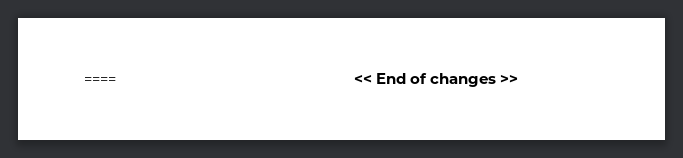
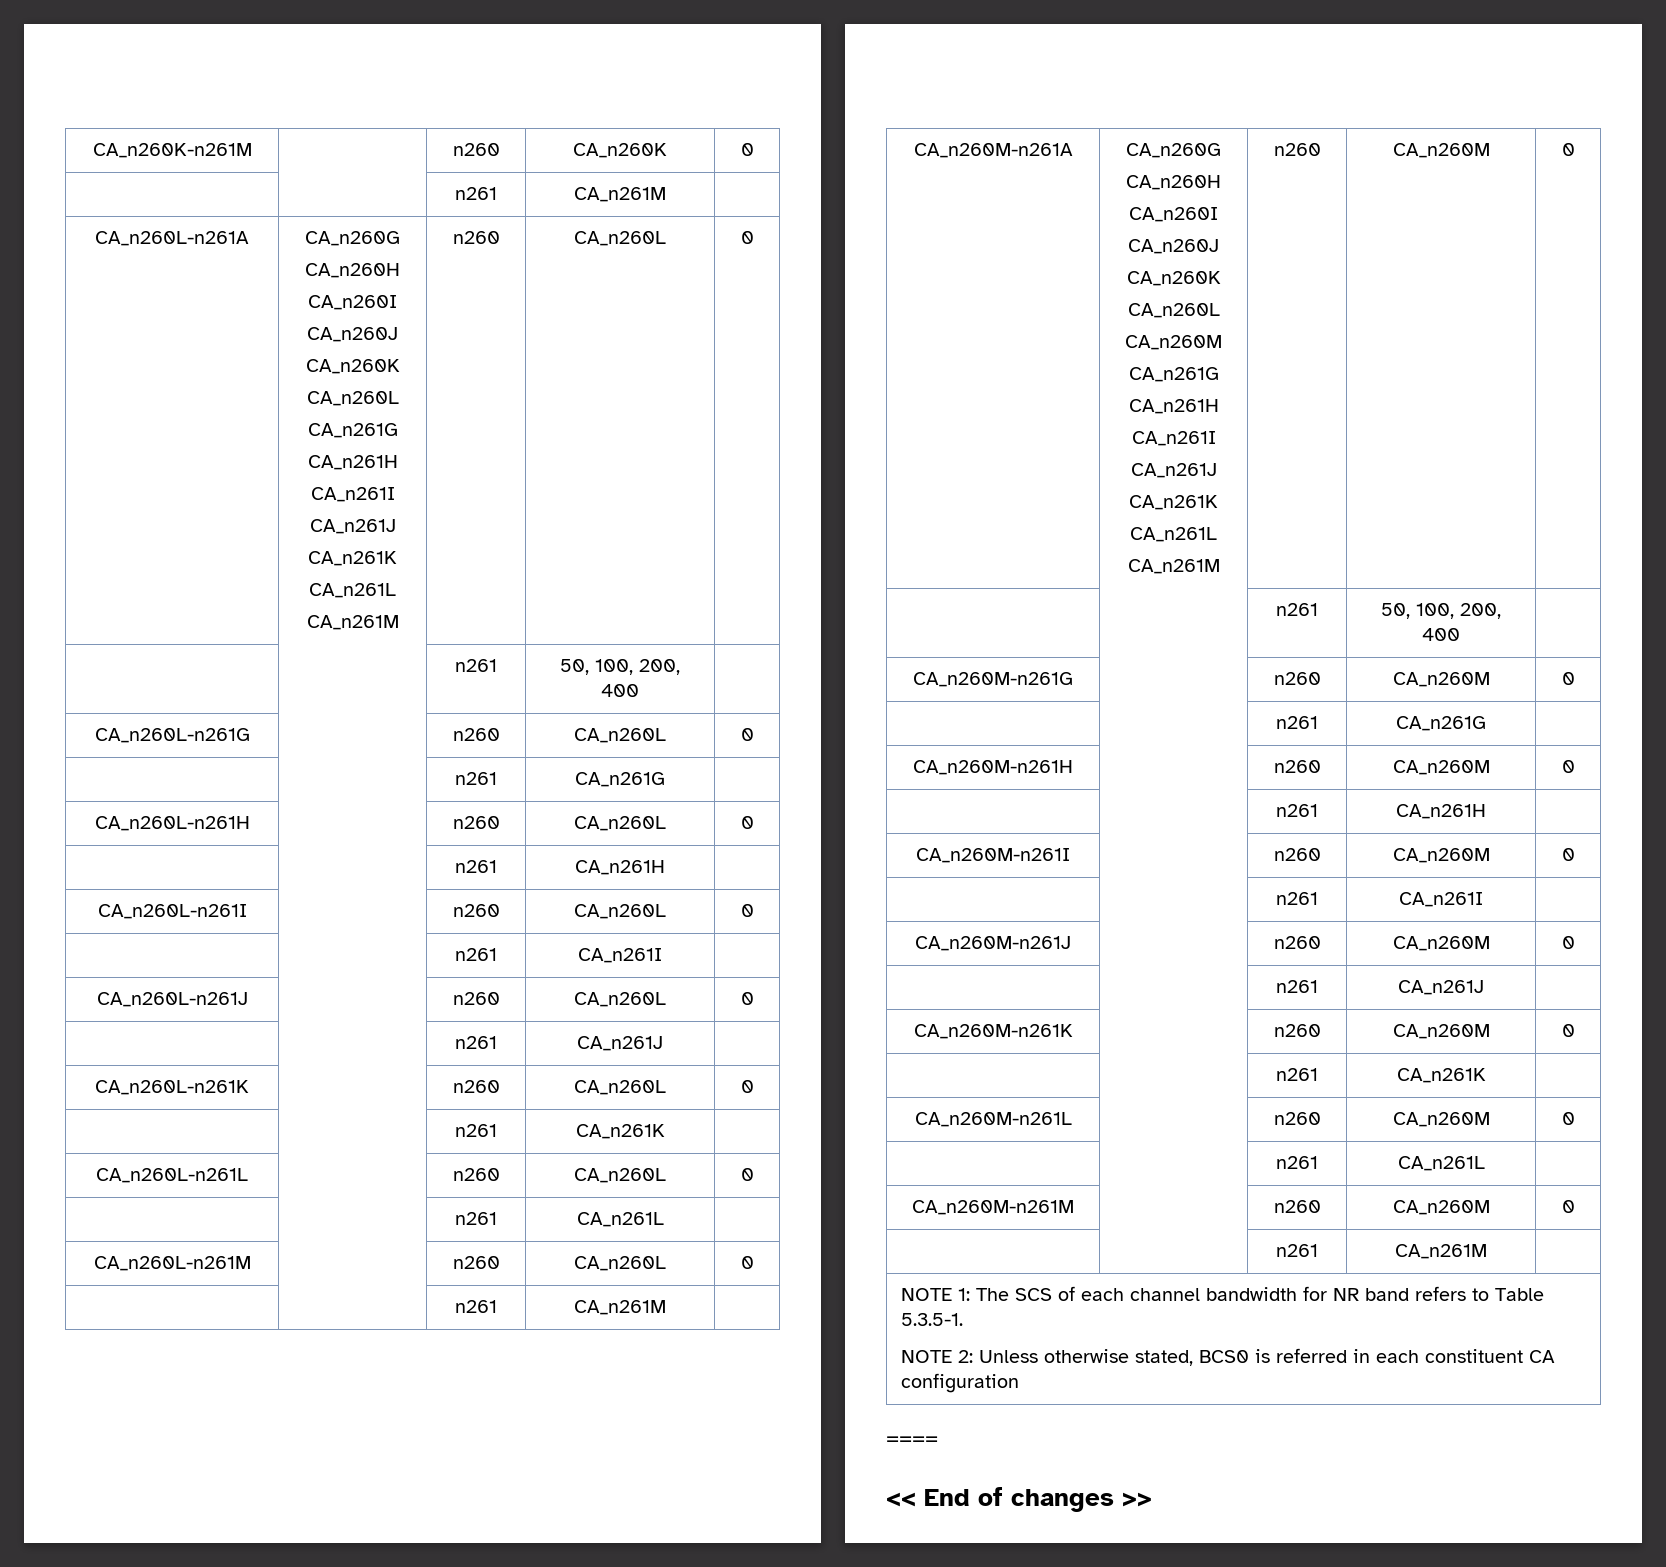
+ CA_n260K-n261M | | n260 | CA_n260K | 0
+ | | n261 | CA_n261M |
+ CA_n260L-n261A | CA_n260G
+ CA_n260H
+ CA_n260I
+ CA_n260J
+ CA_n260K
+ CA_n260L
+ CA_n261G
+ CA_n261H
+ CA_n261I
+ CA_n261J
+ CA_n261K
+ CA_n261L
+ CA_n261M | n260 | CA_n260L | 0
+ | | n261 | 50, 100, 200, 400 |
+ CA_n260L-n261G | | n260 | CA_n260L | 0
+ | | n261 | CA_n261G |
+ CA_n260L-n261H | | n260 | CA_n260L | 0
+ | | n261 | CA_n261H |
+ CA_n260L-n261I | | n260 | CA_n260L | 0
+ | | n261 | CA_n261I |
+ CA_n260L-n261J | | n260 | CA_n260L | 0
+ | | n261 | CA_n261J |
+ CA_n260L-n261K | | n260 | CA_n260L | 0
+ | | n261 | CA_n261K |
+ CA_n260L-n261L | | n260 | CA_n260L | 0
+ | | n261 | CA_n261L |
+ CA_n260L-n261M | | n260 | CA_n260L | 0
+ | | n261 | CA_n261M |
+ CA_n260M-n261A | CA_n260G
+ CA_n260H
+ CA_n260I
+ CA_n260J
+ CA_n260K
+ CA_n260L
+ CA_n260M
+ CA_n261G
+ CA_n261H
+ CA_n261I
+ CA_n261J
+ CA_n261K
+ CA_n261L
+ CA_n261M | n260 | CA_n260M | 0
+ | | n261 | 50, 100, 200, 400 |
+ CA_n260M-n261G | | n260 | CA_n260M | 0
+ | | n261 | CA_n261G |
+ CA_n260M-n261H | | n260 | CA_n260M | 0
+ | | n261 | CA_n261H |
+ CA_n260M-n261I | | n260 | CA_n260M | 0
+ | | n261 | CA_n261I |
+ CA_n260M-n261J | | n260 | CA_n260M | 0
+ | | n261 | CA_n261J |
+ CA_n260M-n261K | | n260 | CA_n260M | 0
+ | | n261 | CA_n261K |
+ CA_n260M-n261L | | n260 | CA_n260M | 0
+ | | n261 | CA_n261L |
+ CA_n260M-n261M | | n260 | CA_n260M | 0
+ | | n261 | CA_n261M |
+ NOTE 1: The SCS of each channel bandwidth for NR band refers to Table 5.3.5-1.
+ NOTE 2: Unless otherwise stated, BCS0 is referred in each constituent CA configuration

